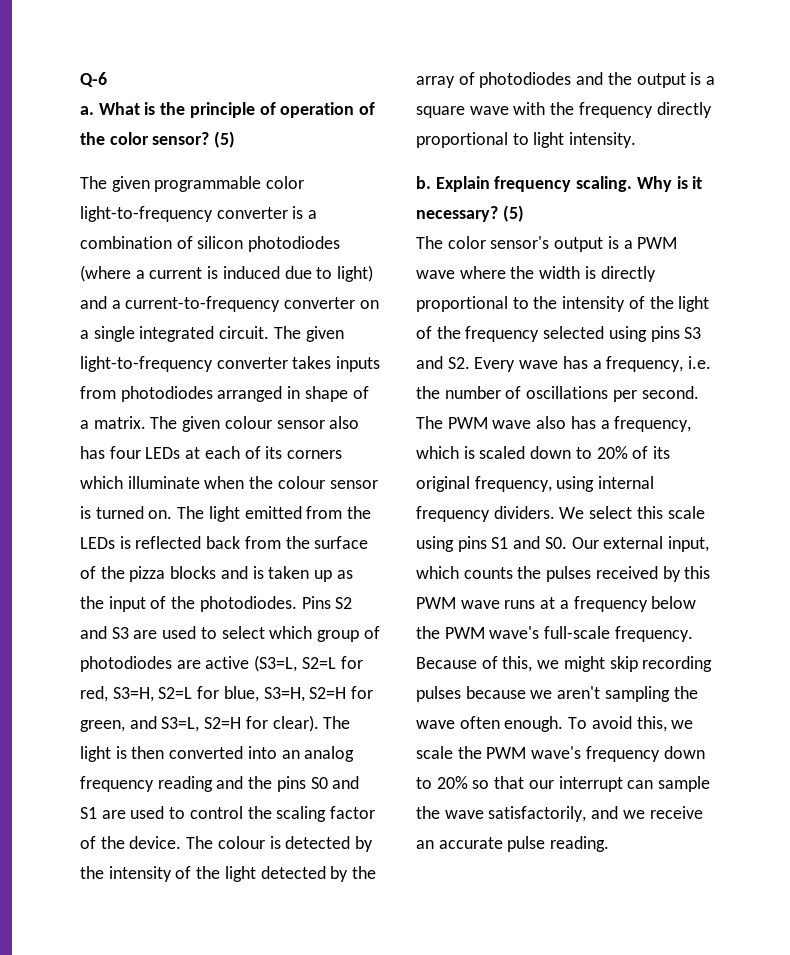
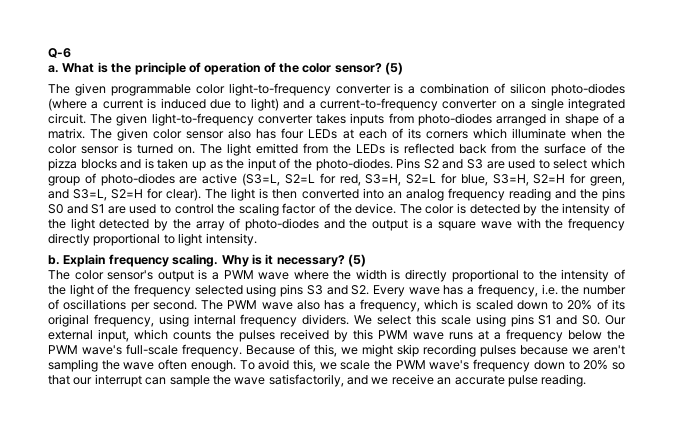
- The given programmable color light-to-frequency converter is a combination of silicon photodiodes (where a current is induced due to light) and a current-to-frequency converter on a single integrated circuit.
+ The given programmable color light-to-frequency converter is a combination of silicon photo-diodes (where a current is induced due to light) and a current-to-frequency converter on a single integrated circuit.
- The given light-to-frequency converter takes inputs from photodiodes arranged in shape of a matrix.
+ The given light-to-frequency converter takes inputs from photo-diodes arranged in shape of a matrix.
- The given colour sensor also has four LEDs at each of its corners which illuminate when the colour sensor is turned on.
+ The given color sensor also has four LEDs at each of its corners which illuminate when the color sensor is turned on.
- The light emitted from the LEDs is reflected back from the surface of the pizza blocks and is taken up as the input of the photodiodes.
+ The light emitted from the LEDs is reflected back from the surface of the pizza blocks and is taken up as the input of the photo-diodes.
- Pins S2 and S3 are used to select which group of photodiodes are active (S3=L, S2=L for red, S3=H, S2=L for blue, S3=H, S2=H for green, and S3=L, S2=H for clear).
+ Pins S2 and S3 are used to select which group of photo-diodes are active (S3=L, S2=L for red, S3=H, S2=L for blue, S3=H, S2=H for green, and S3=L, S2=H for clear).
- The colour is detected by the intensity of the light detected by the array of photodiodes and the output is a square wave with the frequency directly proportional to light intensity.
+ The color is detected by the intensity of the light detected by the array of photo-diodes and the output is a square wave with the frequency directly proportional to light intensity.

